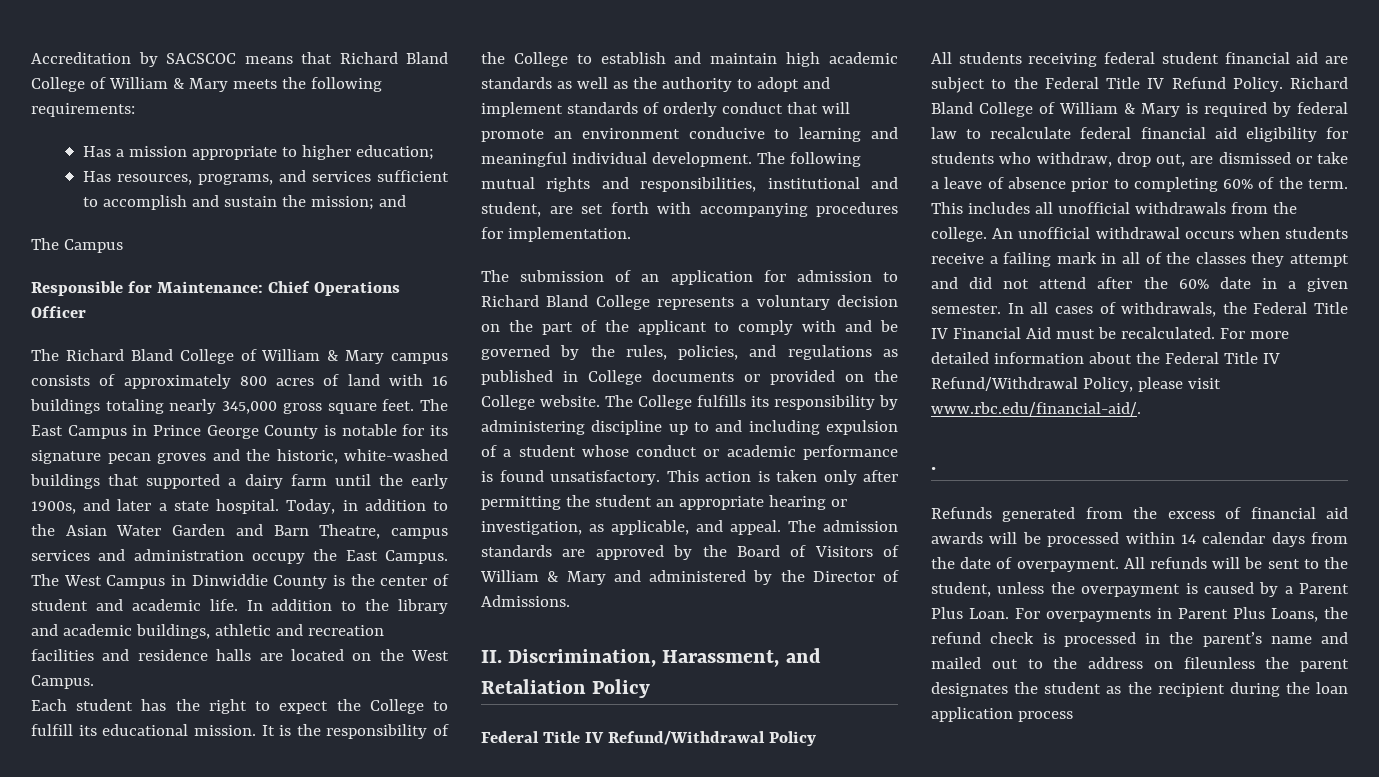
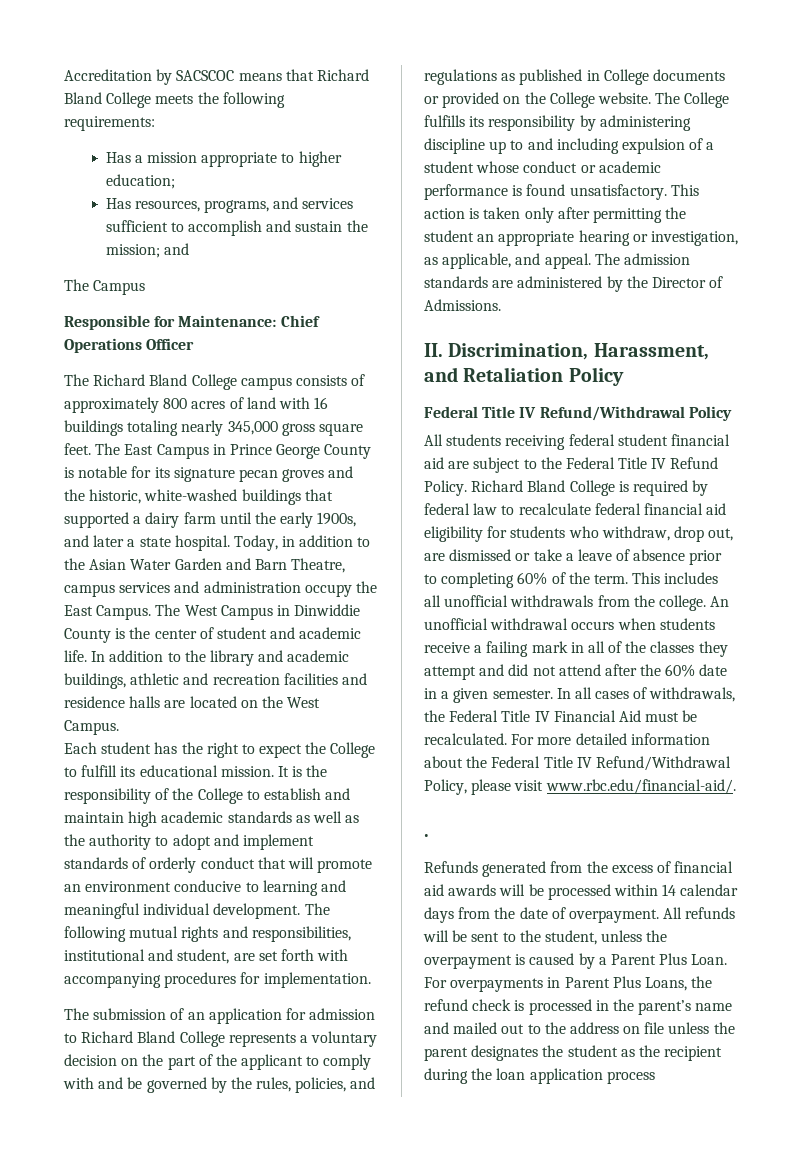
- Accreditation by SACSCOC means that Richard Bland College of William & Mary meets the following requirements:
+ Accreditation by SACSCOC means that Richard Bland College meets the following requirements:
- The Richard Bland College of William & Mary campus consists of approximately 800 acres of land with 16 buildings totaling nearly 345,000 gross square feet.
+ The Richard Bland College campus consists of approximately 800 acres of land with 16 buildings totaling nearly 345,000 gross square feet.
- The admission standards are approved by the Board of Visitors of William & Mary and administered by the Director of Admissions.
+ The admission standards are administered by the Director of Admissions.
- Richard Bland College of William & Mary is required by federal law to recalculate federal financial aid eligibility for students who withdraw, drop out, are dismissed or take a leave of absence prior to completing 60% of the term.
+ Richard Bland College is required by federal law to recalculate federal financial aid eligibility for students who withdraw, drop out, are dismissed or take a leave of absence prior to completing 60% of the term.
- For overpayments in Parent Plus Loans, the refund check is processed in the parent’s name and mailed out to the address on fileunless the parent designates the student as the recipient during the loan application process
+ For overpayments in Parent Plus Loans, the refund check is processed in the parent’s name and mailed out to the address on file unless the parent designates the student as the recipient during the loan application process

